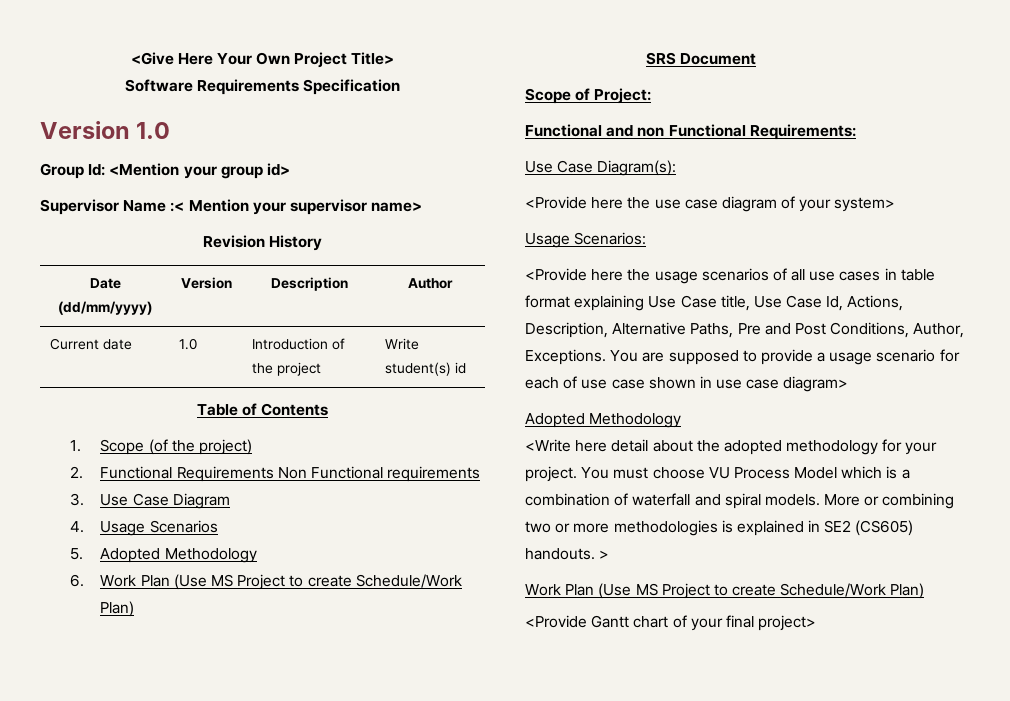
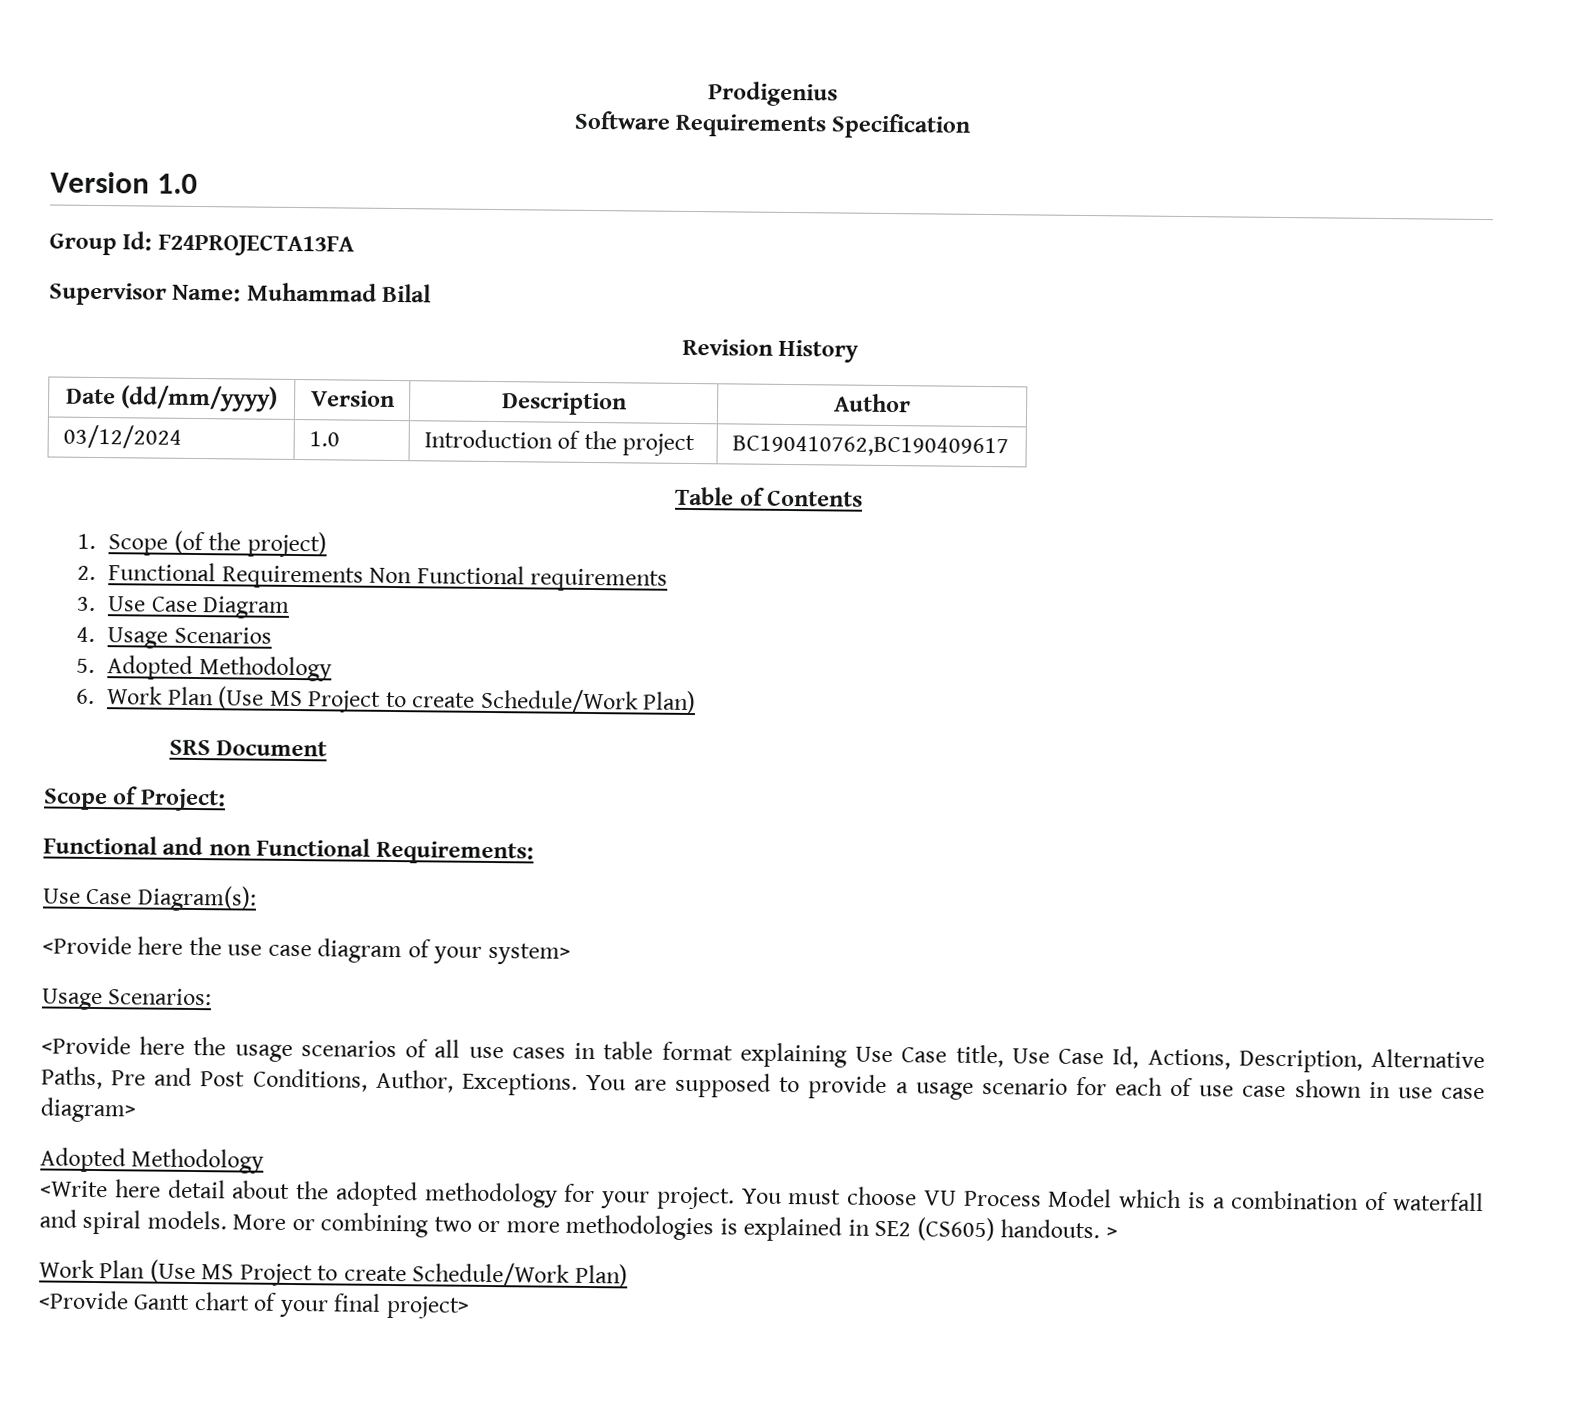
- <Give Here Your Own Project Title>
+ Prodigenius
- Group Id: <Mention your group id>
- Supervisor Name :< Mention your supervisor name>
+ Group Id: F24PROJECTA13FA
+ Supervisor Name: Muhammad Bilal
- Current date | 1.0 | Introduction of the project | Write student(s) id
+ 03/12/2024 | 1.0 | Introduction of the project | BC190410762,BC190409617

